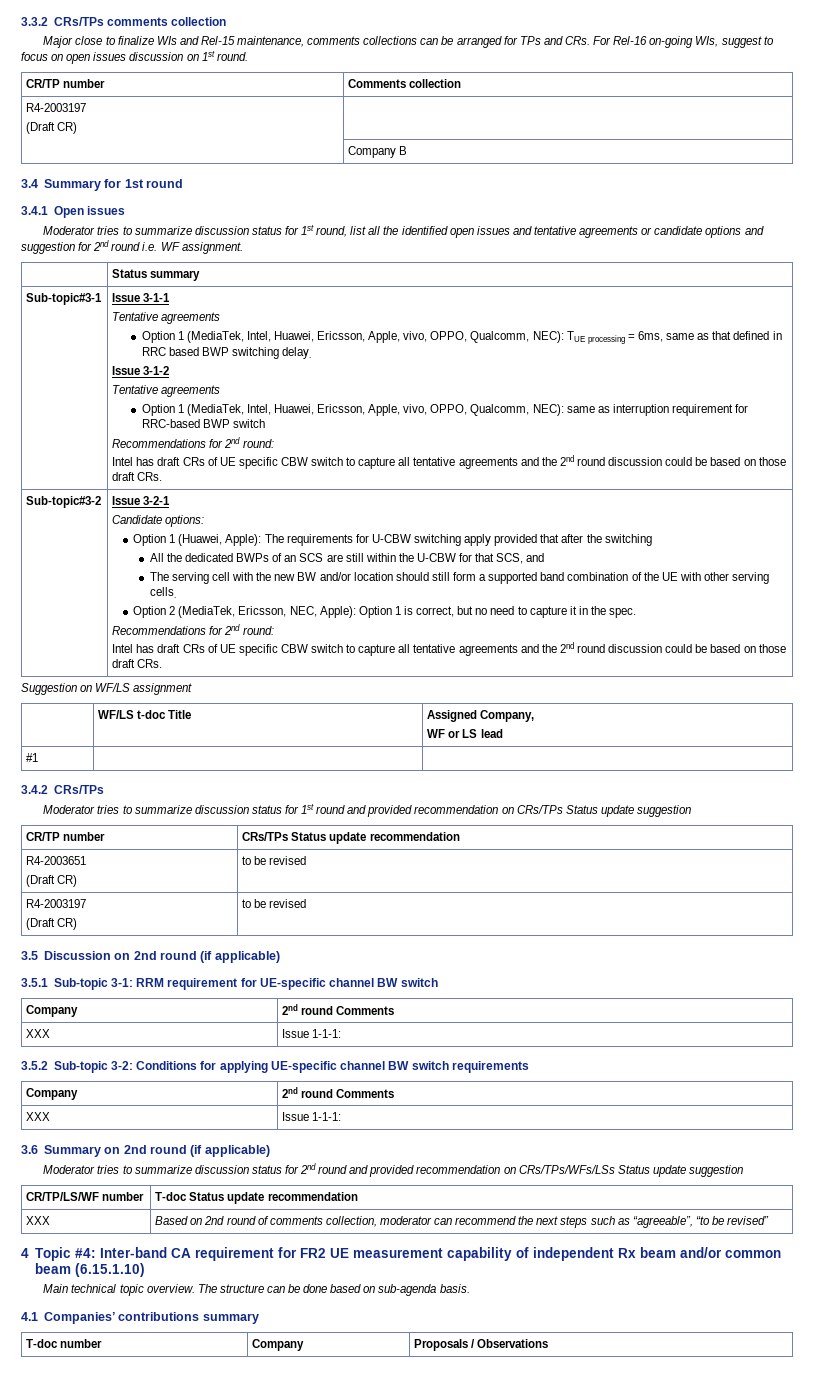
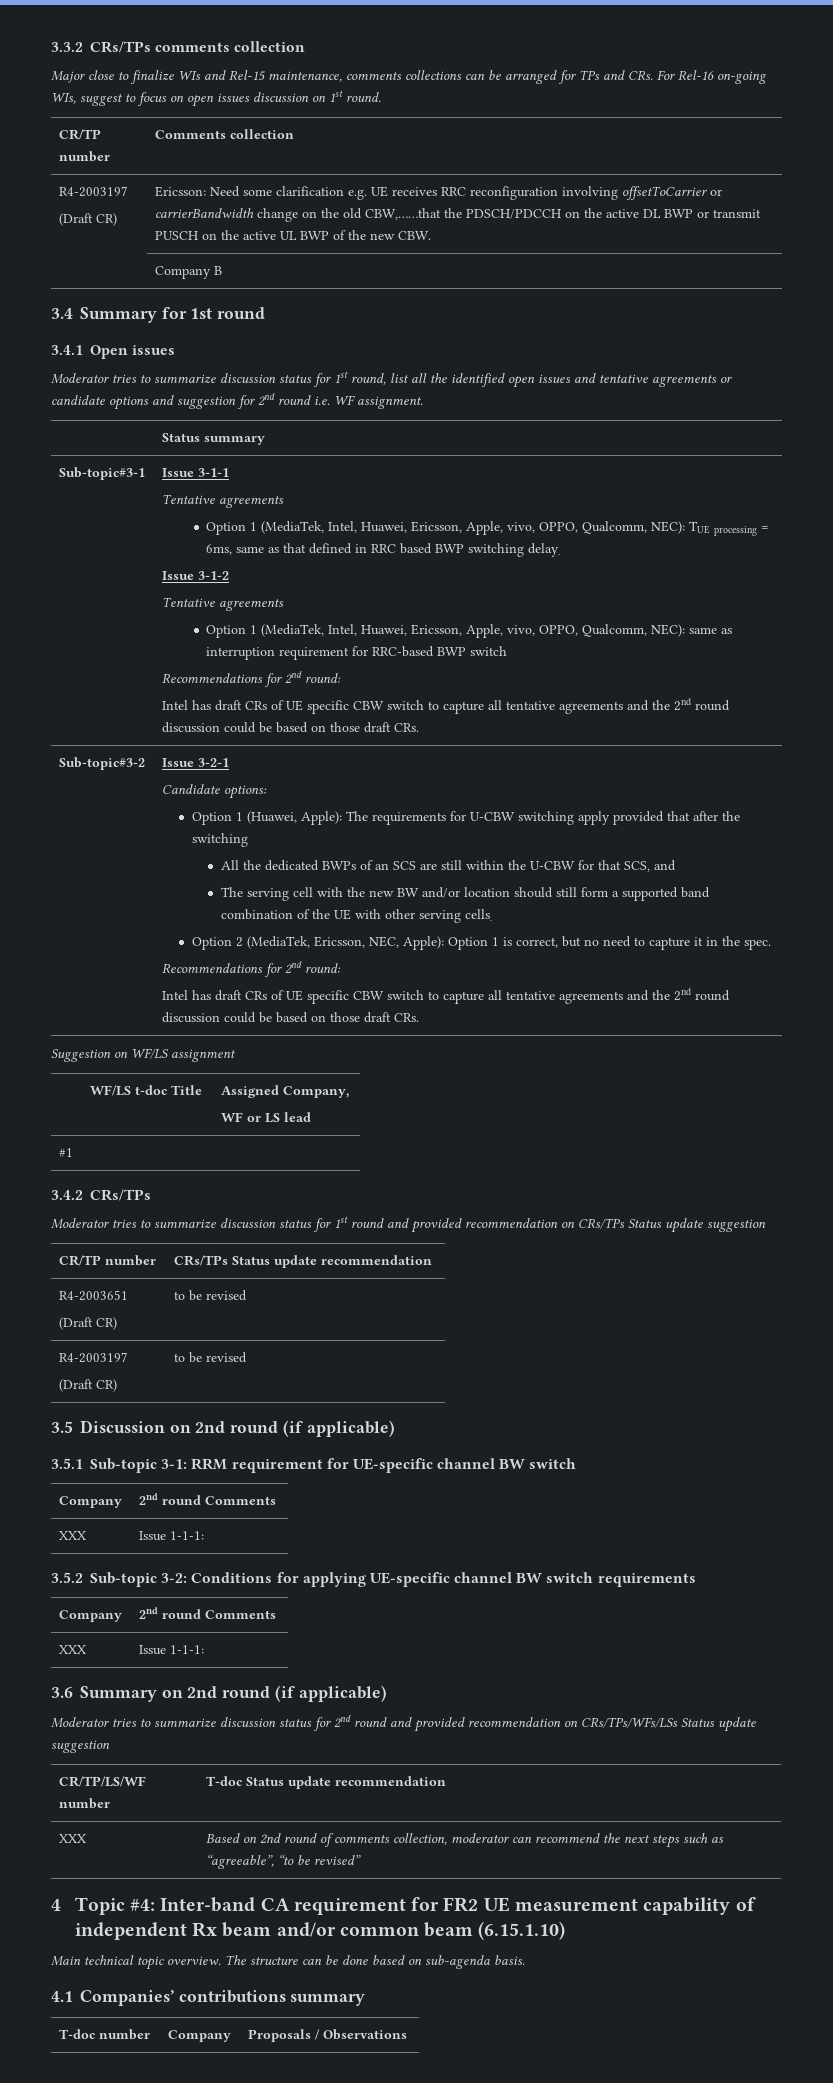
  CR/TP number | Comments collection
  R4-2003197
- (Draft CR) |
+ (Draft CR) | Ericsson: Need some clarification e.g. UE receives RRC reconfiguration involving offsetToCarrier or carrierBandwidth change on the old CBW,……that the PDSCH/PDCCH on the active DL BWP or transmit PUSCH on the active UL BWP of the new CBW.

